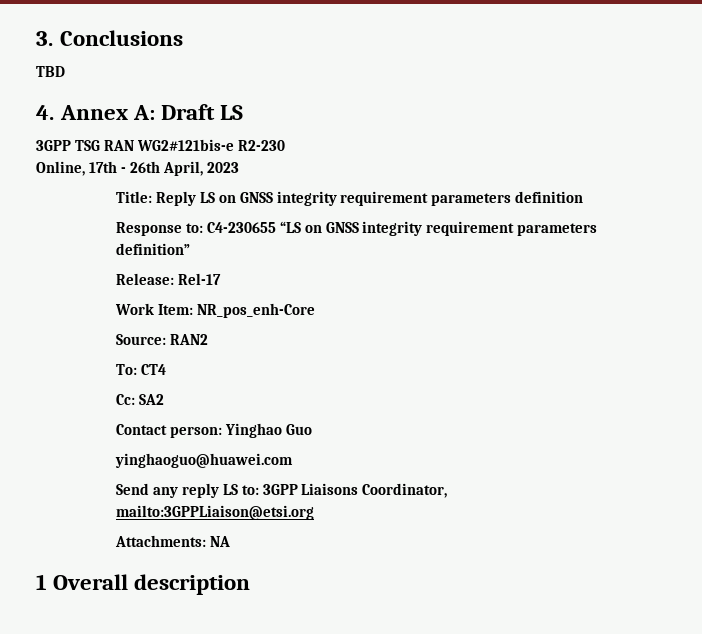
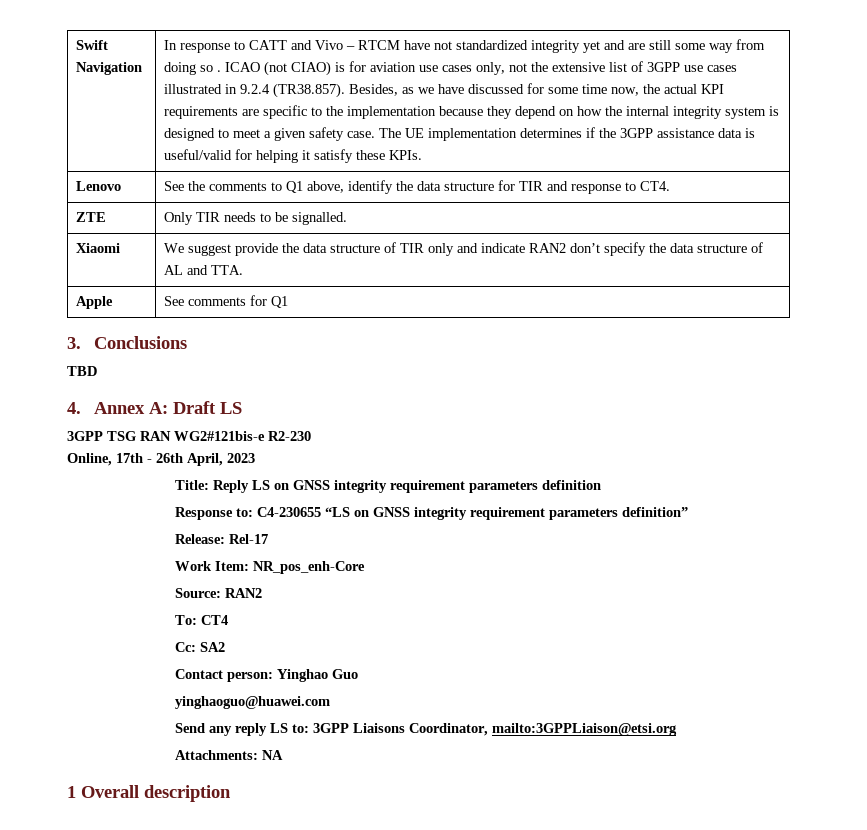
+ Swift Navigation | In response to CATT and Vivo – RTCM have not standardized integrity yet and are still some way from doing so . ICAO (not CIAO) is for aviation use cases only, not the extensive list of 3GPP use cases illustrated in 9.2.4 (TR38.857). Besides, as we have discussed for some time now, the actual KPI requirements are specific to the implementation because they depend on how the internal integrity system is designed to meet a given safety case. The UE implementation determines if the 3GPP assistance data is useful/valid for helping it satisfy these KPIs.
+ Lenovo | See the comments to Q1 above, identify the data structure for TIR and response to CT4.
+ ZTE | Only TIR needs to be signalled.
+ Xiaomi | We suggest provide the data structure of TIR only and indicate RAN2 don’t specify the data structure of AL and TTA.
+ Apple | See comments for Q1

